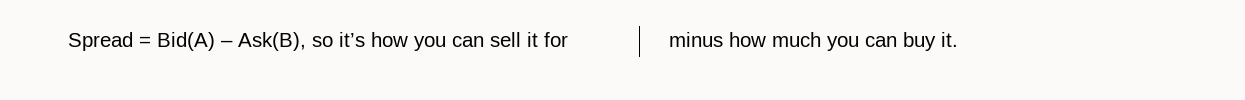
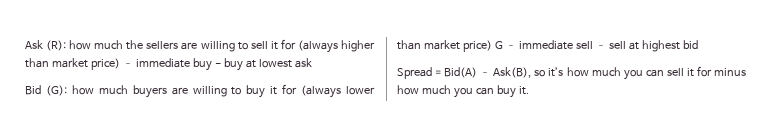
+ Ask (R): how much the sellers are willing to sell it for (always higher than market price) – immediate buy - buy at lowest ask
+ Bid (G): how much buyers are willing to buy it for (always lower than market price) G – immediate sell – sell at highest bid
- Spread = Bid(A) – Ask(B), so it’s how you can sell it for minus how much you can buy it.
+ Spread = Bid(A) – Ask(B), so it’s how much you can sell it for minus how much you can buy it.

